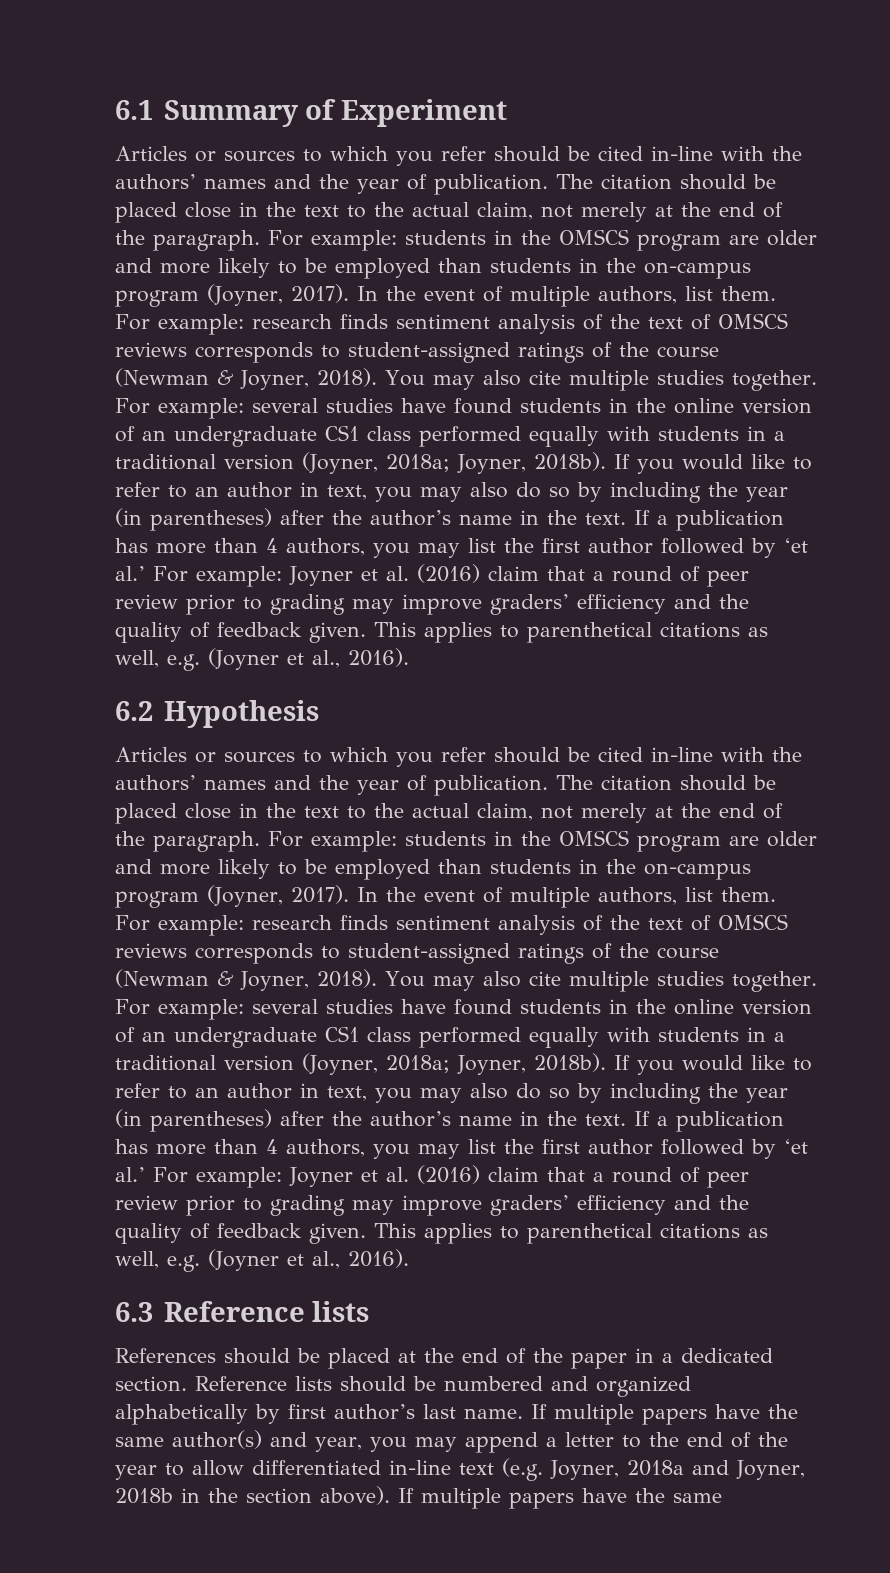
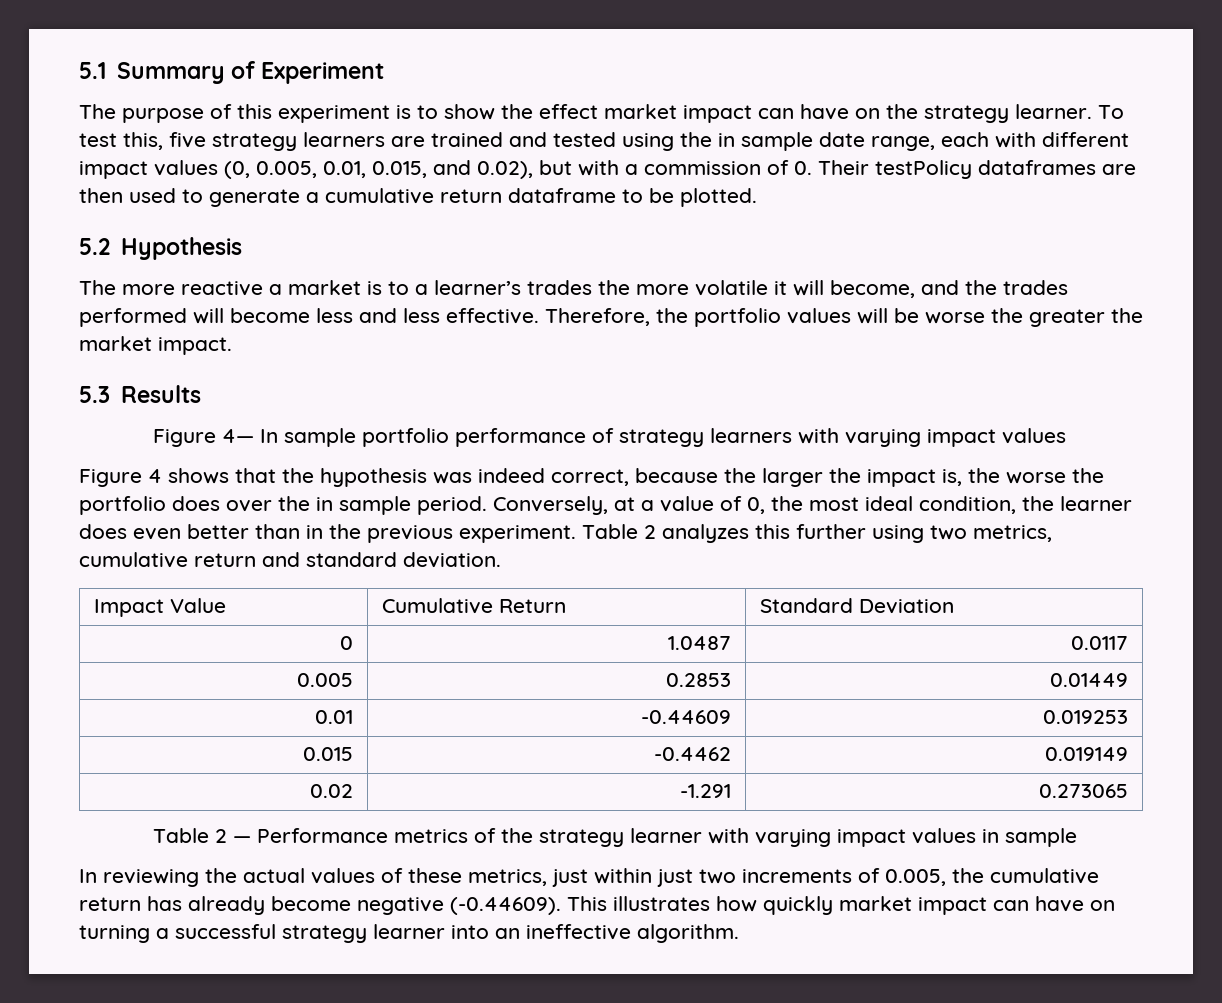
- 6.1 Summary of Experiment
- Articles or sources to which you refer should be cited in-line with the authors’ names and the year of publication. The citation should be placed close in the text to the actual claim, not merely at the end of the paragraph. For example: students in the OMSCS program are older and more likely to be employed than students in the on-campus program (Joyner, 2017). In the event of multiple authors, list them. For example: research finds sentiment analysis of the text of OMSCS reviews corresponds to student-assigned ratings of the course (Newman & Joyner, 2018). You may also cite multiple studies together. For example: several studies have found students in the online version of an undergraduate CS1 class performed equally with students in a traditional version (Joyner, 2018a; Joyner, 2018b). If you would like to refer to an author in text, you may also do so by including the year (in parentheses) after the author’s name in the text. If a publication has more than 4 authors, you may list the first author followed by ‘et al.’ For example: Joyner et al. (2016) claim that a round of peer review prior to grading may improve graders’ efficiency and the quality of feedback given. This applies to parenthetical citations as well, e.g. (Joyner et al., 2016).
- 6.2 Hypothesis
- Articles or sources to which you refer should be cited in-line with the authors’ names and the year of publication. The citation should be placed close in the text to the actual claim, not merely at the end of the paragraph. For example: students in the OMSCS program are older and more likely to be employed than students in the on-campus program (Joyner, 2017). In the event of multiple authors, list them. For example: research finds sentiment analysis of the text of OMSCS reviews corresponds to student-assigned ratings of the course (Newman & Joyner, 2018). You may also cite multiple studies together. For example: several studies have found students in the online version of an undergraduate CS1 class performed equally with students in a traditional version (Joyner, 2018a; Joyner, 2018b). If you would like to refer to an author in text, you may also do so by including the year (in parentheses) after the author’s name in the text. If a publication has more than 4 authors, you may list the first author followed by ‘et al.’ For example: Joyner et al. (2016) claim that a round of peer review prior to grading may improve graders’ efficiency and the quality of feedback given. This applies to parenthetical citations as well, e.g. (Joyner et al., 2016).
- 6.3 Reference lists
- References should be placed at the end of the paper in a dedicated section. Reference lists should be numbered and organized alphabetically by first author’s last name. If multiple papers have the same author(s) and year, you may append a letter to the end of the year to allow differentiated in-line text (e.g. Joyner, 2018a and Joyner, 2018b in the section above). If multiple papers have the same
+ 5.1 Summary of Experiment
+ The purpose of this experiment is to show the effect market impact can have on the strategy learner. To test this, five strategy learners are trained and tested using the in sample date range, each with different impact values (0, 0.005, 0.01, 0.015, and 0.02), but with a commission of 0. Their testPolicy dataframes are then used to generate a cumulative return dataframe to be plotted.
+ 5.2 Hypothesis
+ The more reactive a market is to a learner’s trades the more volatile it will become, and the trades performed will become less and less effective. Therefore, the portfolio values will be worse the greater the market impact.
+ 5.3 Results
+ Figure 4— In sample portfolio performance of strategy learners with varying impact values
+ Figure 4 shows that the hypothesis was indeed correct, because the larger the impact is, the worse the portfolio does over the in sample period. Conversely, at a value of 0, the most ideal condition, the learner does even better than in the previous experiment. Table 2 analyzes this further using two metrics, cumulative return and standard deviation.
+ Impact Value | Cumulative Return | Standard Deviation
+ 0 | 1.0487 | 0.0117
+ 0.005 | 0.2853 | 0.01449
+ 0.01 | -0.44609 | 0.019253
+ 0.015 | -0.4462 | 0.019149
+ 0.02 | -1.291 | 0.273065
+ Table 2 — Performance metrics of the strategy learner with varying impact values in sample
+ In reviewing the actual values of these metrics, just within just two increments of 0.005, the cumulative return has already become negative (-0.44609). This illustrates how quickly market impact can have on turning a successful strategy learner into an ineffective algorithm.

